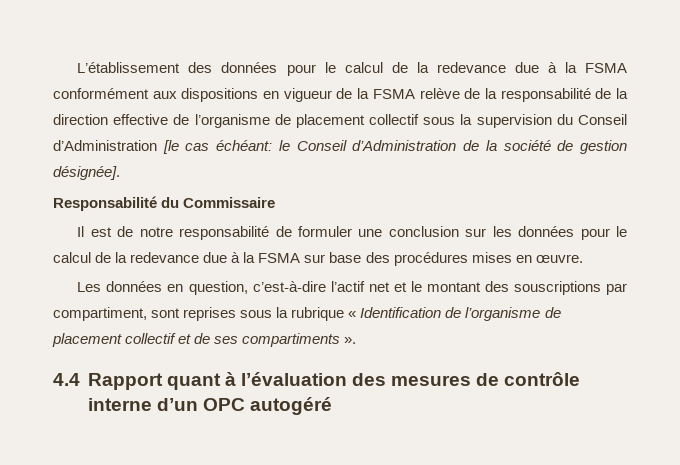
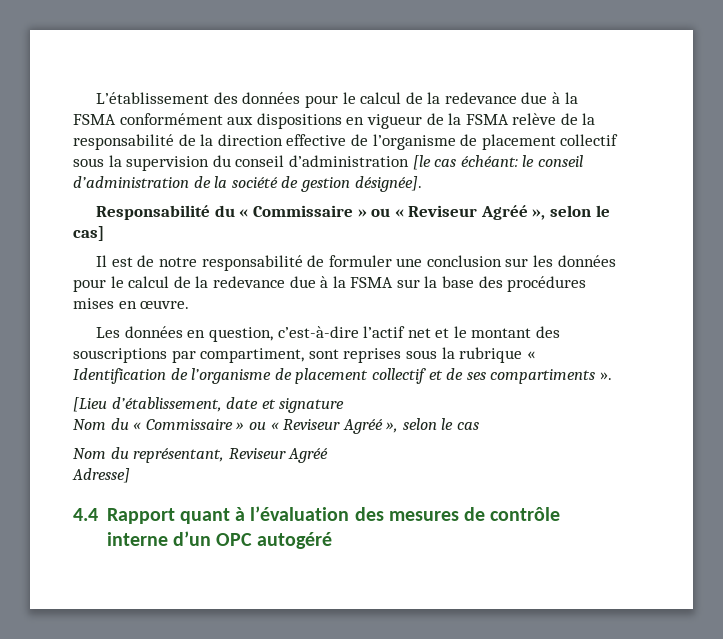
- L’établissement des données pour le calcul de la redevance due à la FSMA conformément aux dispositions en vigueur de la FSMA relève de la responsabilité de la direction effective de l’organisme de placement collectif sous la supervision du Conseil d’Administration [le cas échéant: le Conseil d’Administration de la société de gestion désignée].
+ L’établissement des données pour le calcul de la redevance due à la FSMA conformément aux dispositions en vigueur de la FSMA relève de la responsabilité de la direction effective de l’organisme de placement collectif sous la supervision du conseil d’administration [le cas échéant: le conseil d’administration de la société de gestion désignée].
- Responsabilité du Commissaire
+ Responsabilité du « Commissaire » ou « Reviseur Agréé », selon le cas]
- Il est de notre responsabilité de formuler une conclusion sur les données pour le calcul de la redevance due à la FSMA sur base des procédures mises en œuvre.
+ Il est de notre responsabilité de formuler une conclusion sur les données pour le calcul de la redevance due à la FSMA sur la base des procédures mises en œuvre.
+ [Lieu d’établissement, date et signature
+ Nom du « Commissaire » ou « Reviseur Agréé », selon le cas
+ Nom du représentant, Reviseur Agréé
+ Adresse]

